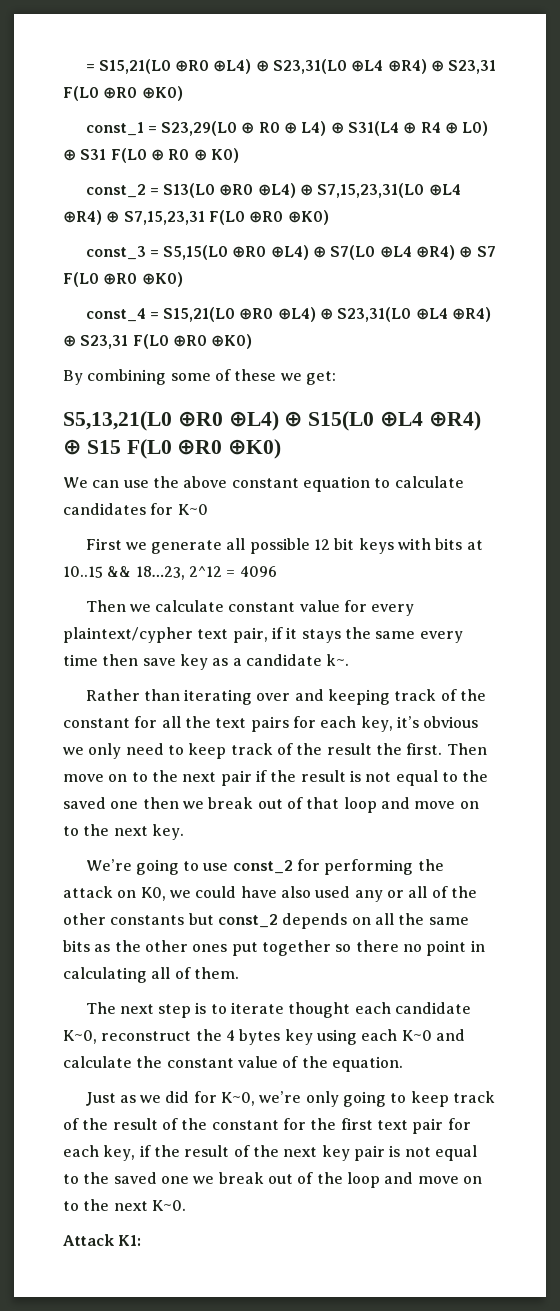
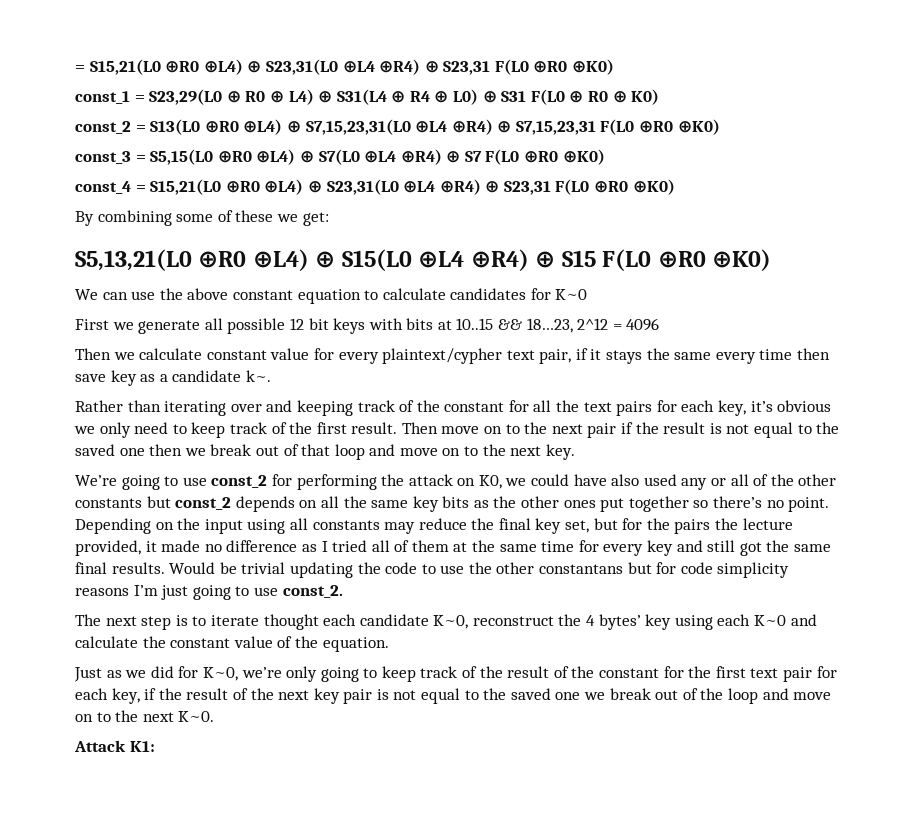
- Rather than iterating over and keeping track of the constant for all the text pairs for each key, it’s obvious we only need to keep track of the result the first.
+ Rather than iterating over and keeping track of the constant for all the text pairs for each key, it’s obvious we only need to keep track of the first result.
- We’re going to use const_2 for performing the attack on K0, we could have also used any or all of the other constants but const_2 depends on all the same bits as the other ones put together so there no point in calculating all of them.
+ We’re going to use const_2 for performing the attack on K0, we could have also used any or all of the other constants but const_2 depends on all the same key bits as the other ones put together so there’s no point. Depending on the input using all constants may reduce the final key set, but for the pairs the lecture provided, it made no difference as I tried all of them at the same time for every key and still got the same final results. Would be trivial updating the code to use the other constantans but for code simplicity reasons I’m just going to use const_2.
- The next step is to iterate thought each candidate K~0, reconstruct the 4 bytes key using each K~0 and calculate the constant value of the equation.
+ The next step is to iterate thought each candidate K~0, reconstruct the 4 bytes’ key using each K~0 and calculate the constant value of the equation.

